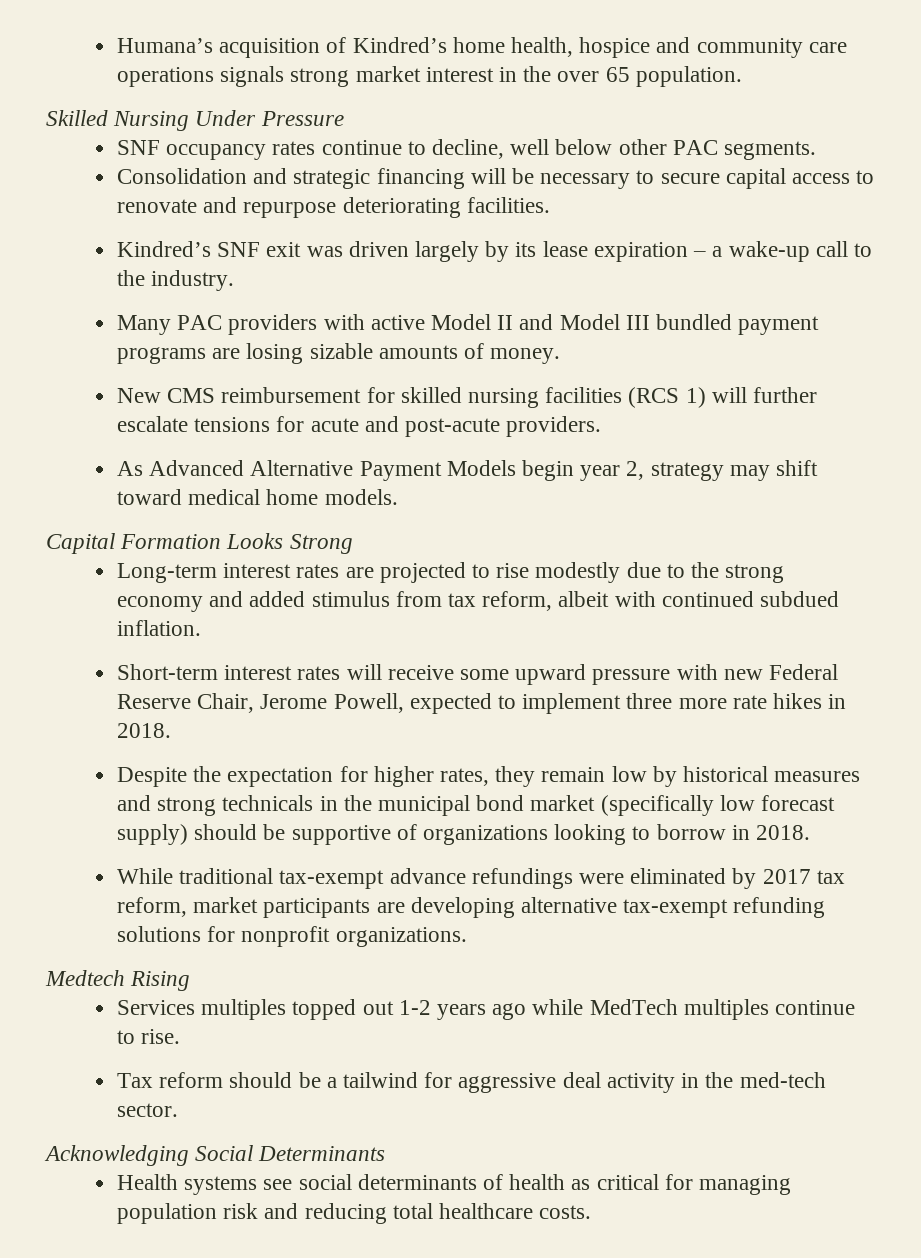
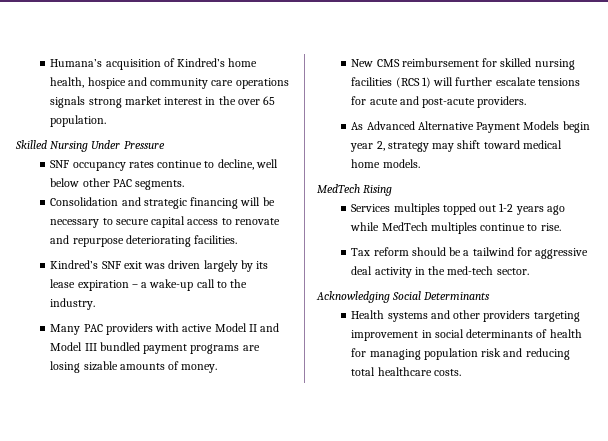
- Capital Formation Looks Strong
- Long-term interest rates are projected to rise modestly due to the strong economy and added stimulus from tax reform, albeit with continued subdued inflation.
- Short-term interest rates will receive some upward pressure with new Federal Reserve Chair, Jerome Powell, expected to implement three more rate hikes in 2018.
- Despite the expectation for higher rates, they remain low by historical measures and strong technicals in the municipal bond market (specifically low forecast supply) should be supportive of organizations looking to borrow in 2018.
- While traditional tax-exempt advance refundings were eliminated by 2017 tax reform, market participants are developing alternative tax-exempt refunding solutions for nonprofit organizations.
- Medtech Rising
+ MedTech Rising
- Health systems see social determinants of health as critical for managing population risk and reducing total healthcare costs.
+ Health systems and other providers targeting improvement in social determinants of health for managing population risk and reducing total healthcare costs.

